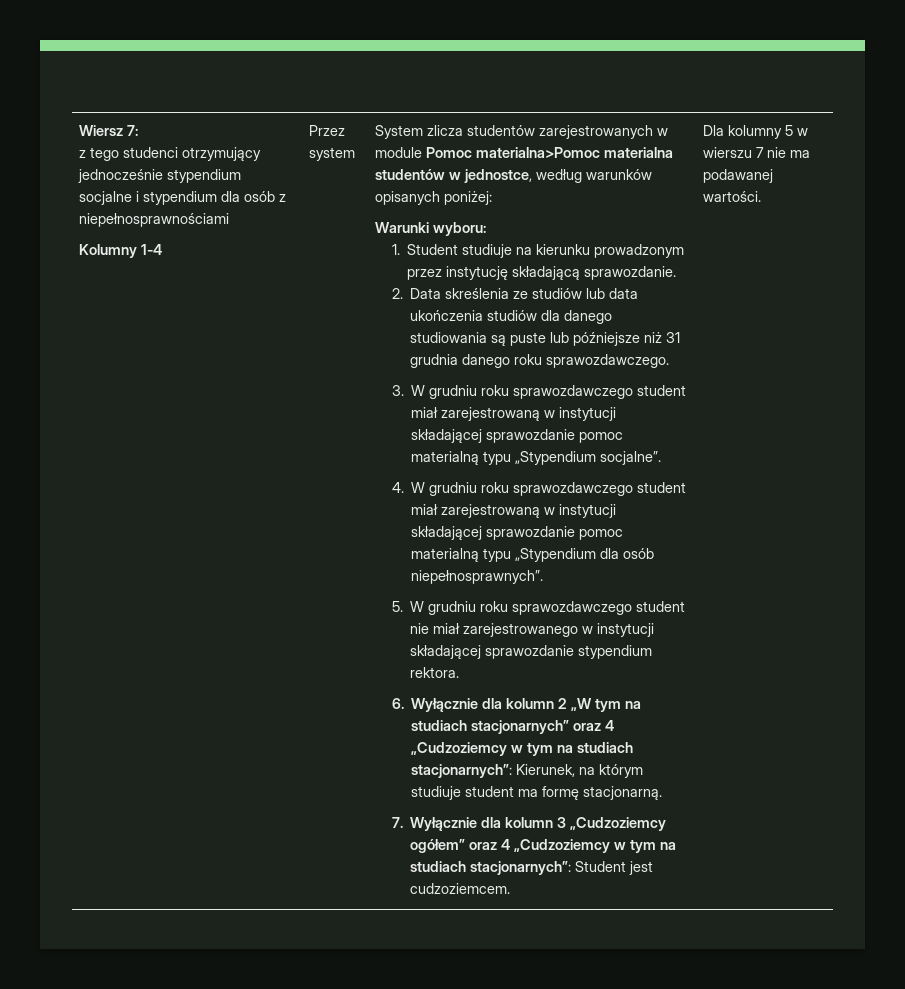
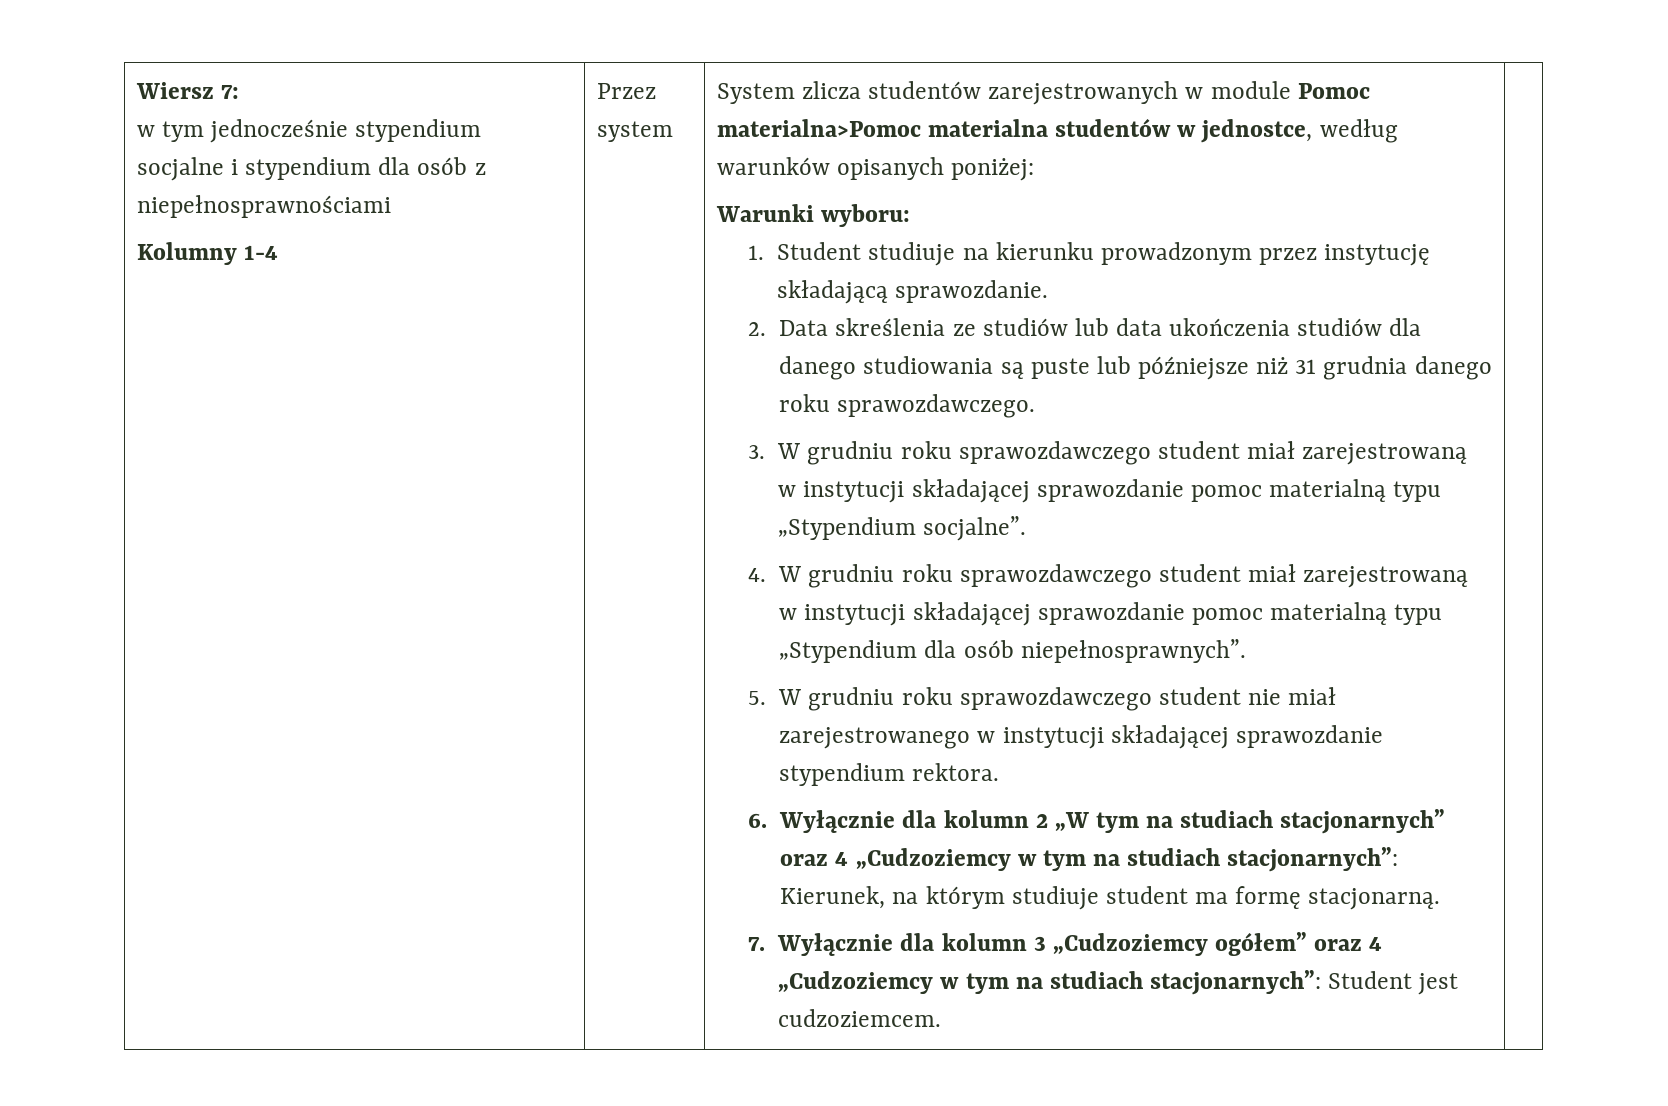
- z tego studenci otrzymujący jednocześnie stypendium socjalne i stypendium dla osób z niepełnosprawnościami
+ w tym jednocześnie stypendium socjalne i stypendium dla osób z niepełnosprawnościami
- Dla kolumny 5 w wierszu 7 nie ma podawanej wartości.

